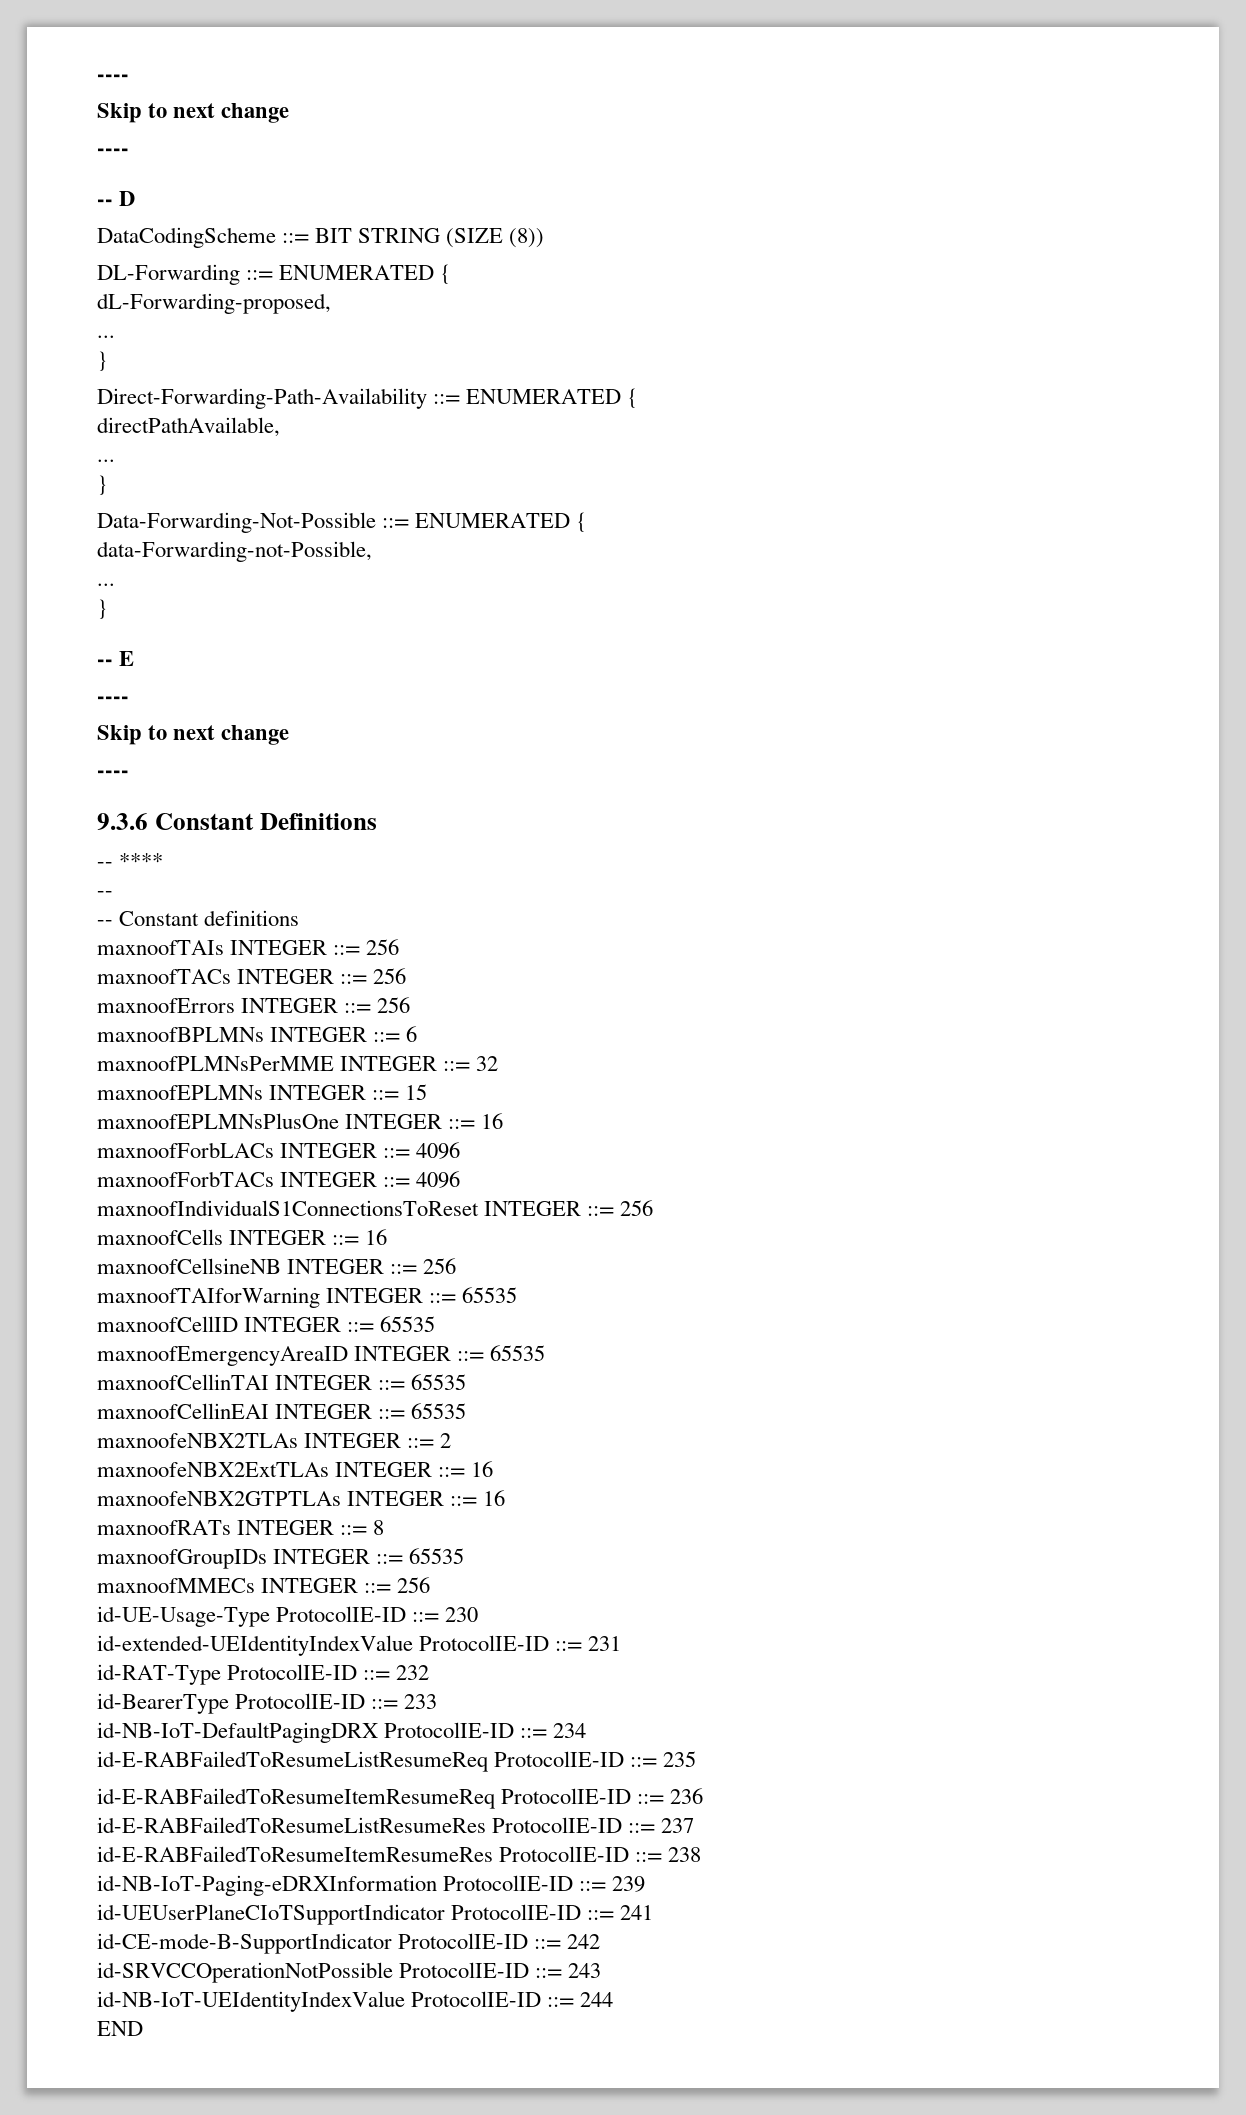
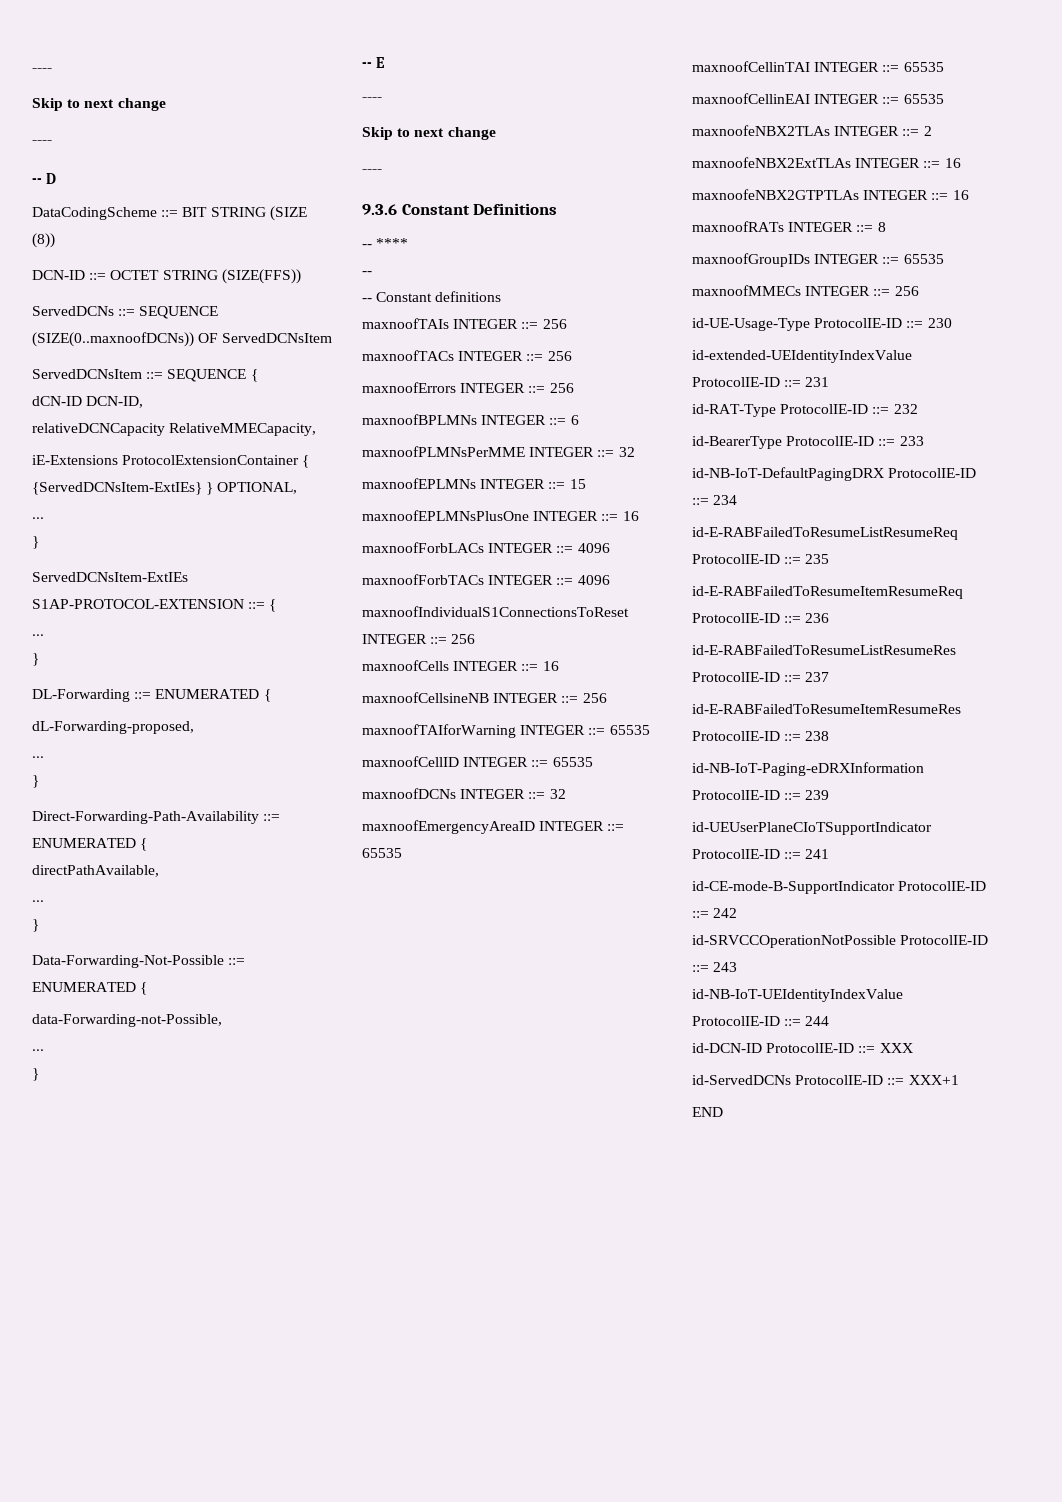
+ DCN-ID ::= OCTET STRING (SIZE(FFS))
+ ServedDCNs ::= SEQUENCE (SIZE(0..maxnoofDCNs)) OF ServedDCNsItem
+ ServedDCNsItem ::= SEQUENCE {
+ dCN-ID DCN-ID,
+ relativeDCNCapacity RelativeMMECapacity,
+ iE-Extensions ProtocolExtensionContainer { {ServedDCNsItem-ExtIEs} } OPTIONAL,
+ ...
+ }
+ ServedDCNsItem-ExtIEs S1AP-PROTOCOL-EXTENSION ::= {
+ ...
+ }
+ maxnoofDCNs INTEGER ::= 32
+ id-DCN-ID ProtocolIE-ID ::= XXX
+ id-ServedDCNs ProtocolIE-ID ::= XXX+1

